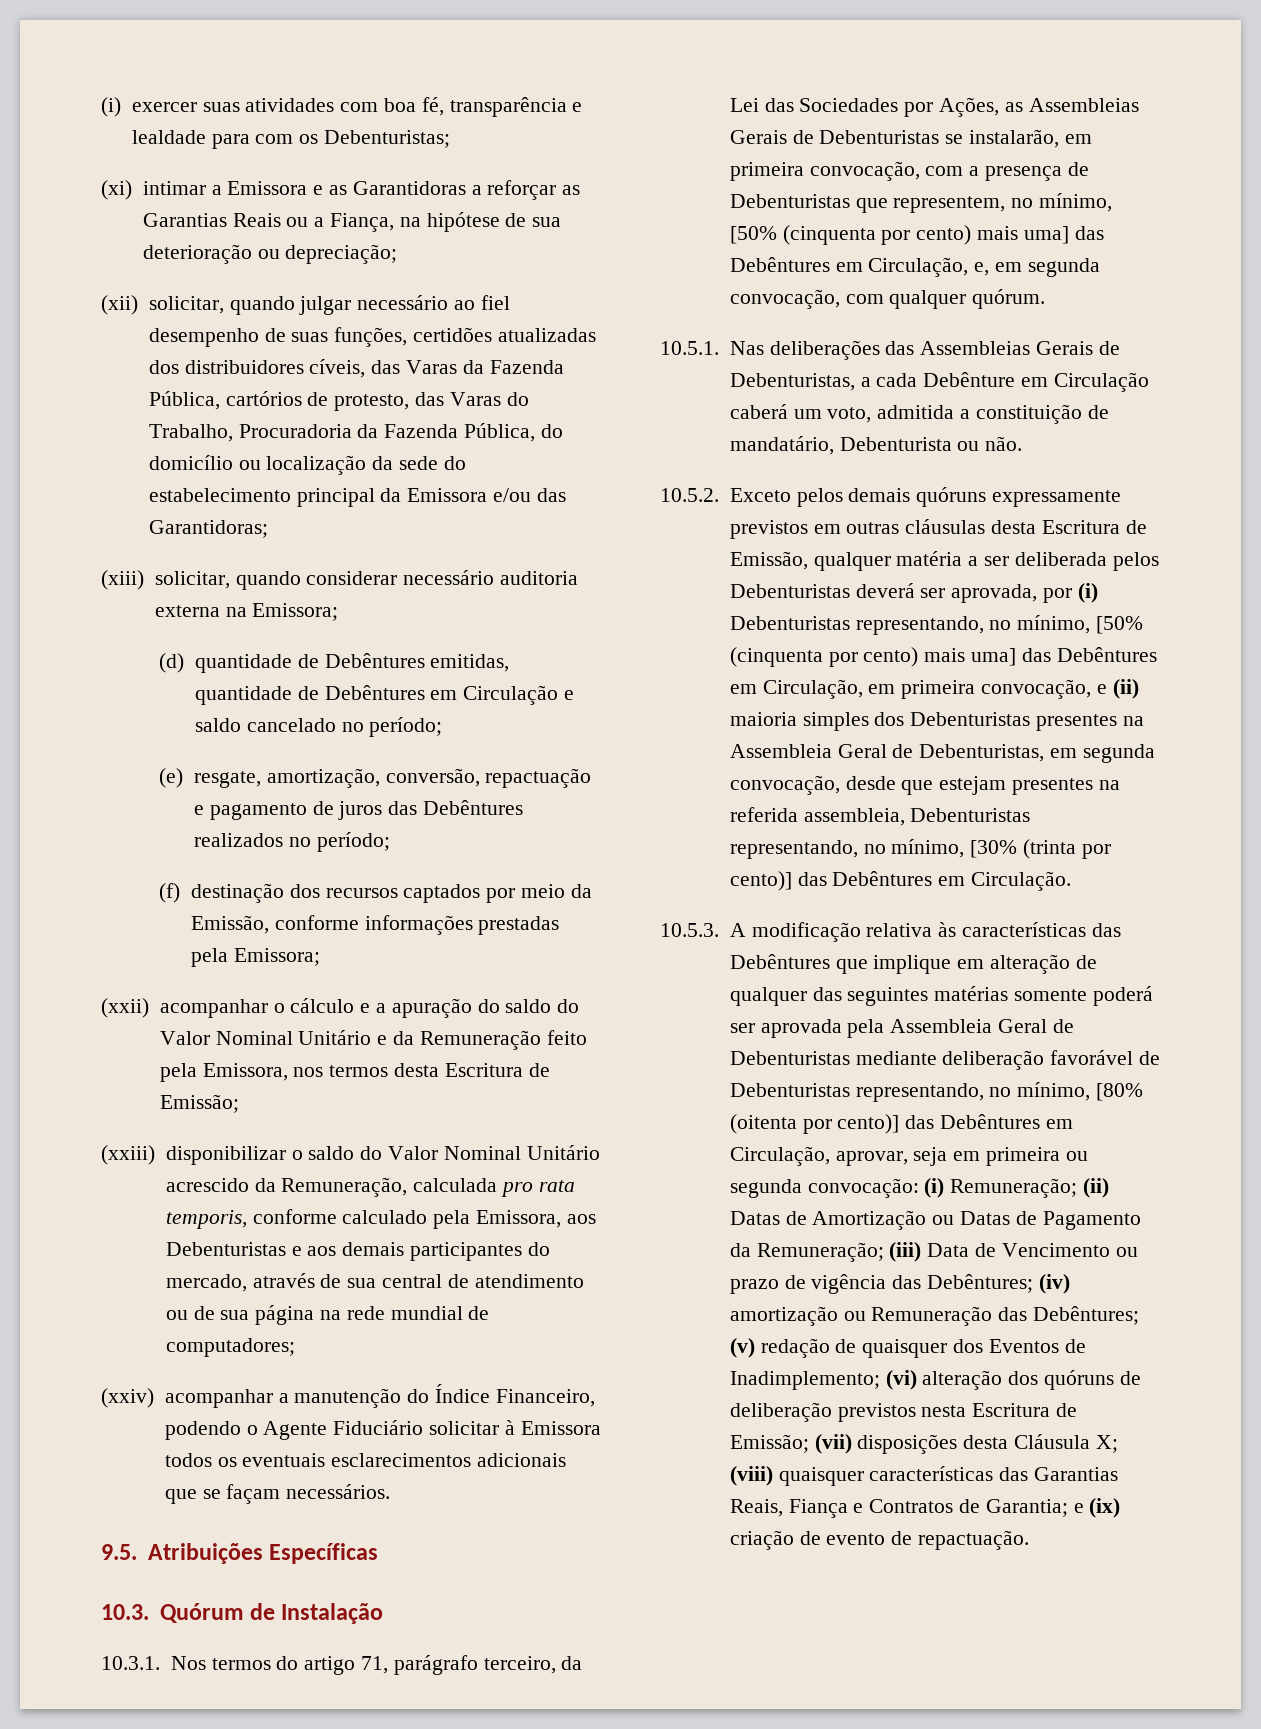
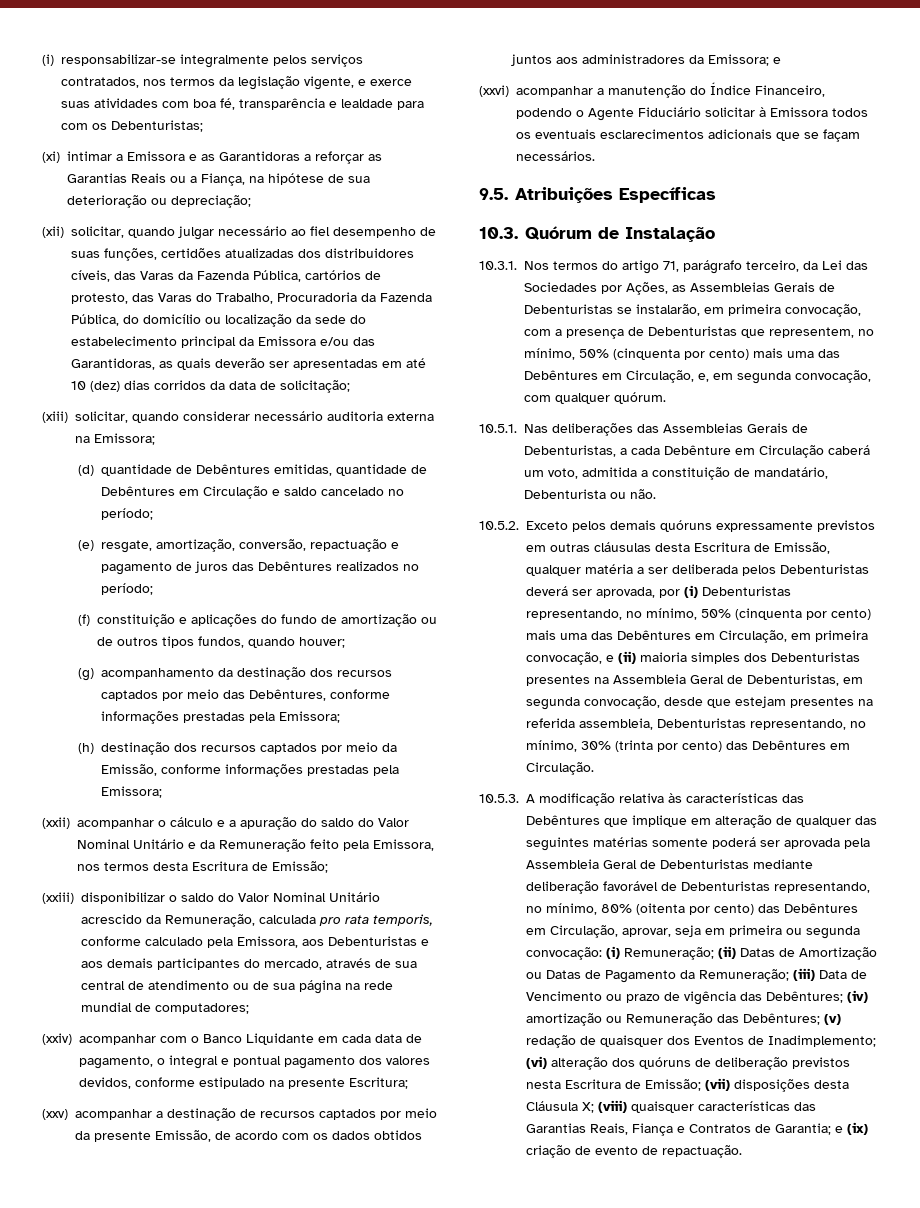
- (i) exercer suas atividades com boa fé, transparência e lealdade para com os Debenturistas;
+ (i) responsabilizar-se integralmente pelos serviços contratados, nos termos da legislação vigente, e exerce suas atividades com boa fé, transparência e lealdade para com os Debenturistas;
- (xii) solicitar, quando julgar necessário ao fiel desempenho de suas funções, certidões atualizadas dos distribuidores cíveis, das Varas da Fazenda Pública, cartórios de protesto, das Varas do Trabalho, Procuradoria da Fazenda Pública, do domicílio ou localização da sede do estabelecimento principal da Emissora e/ou das Garantidoras;
+ (xii) solicitar, quando julgar necessário ao fiel desempenho de suas funções, certidões atualizadas dos distribuidores cíveis, das Varas da Fazenda Pública, cartórios de protesto, das Varas do Trabalho, Procuradoria da Fazenda Pública, do domicílio ou localização da sede do estabelecimento principal da Emissora e/ou das Garantidoras, as quais deverão ser apresentadas em até 10 (dez) dias corridos da data de solicitação;
- (f) destinação dos recursos captados por meio da Emissão, conforme informações prestadas pela Emissora;
+ (f) constituição e aplicações do fundo de amortização ou de outros tipos fundos, quando houver;
+ (g) acompanhamento da destinação dos recursos captados por meio das Debêntures, conforme informações prestadas pela Emissora;
+ (h) destinação dos recursos captados por meio da Emissão, conforme informações prestadas pela Emissora;
- (xxiv) acompanhar a manutenção do Índice Financeiro, podendo o Agente Fiduciário solicitar à Emissora todos os eventuais esclarecimentos adicionais que se façam necessários.
+ (xxiv) acompanhar com o Banco Liquidante em cada data de pagamento, o integral e pontual pagamento dos valores devidos, conforme estipulado na presente Escritura;
+ (xxv) acompanhar a destinação de recursos captados por meio da presente Emissão, de acordo com os dados obtidos juntos aos administradores da Emissora; e
+ (xxvi) acompanhar a manutenção do Índice Financeiro, podendo o Agente Fiduciário solicitar à Emissora todos os eventuais esclarecimentos adicionais que se façam necessários.
- 10.3.1. Nos termos do artigo 71, parágrafo terceiro, da Lei das Sociedades por Ações, as Assembleias Gerais de Debenturistas se instalarão, em primeira convocação, com a presença de Debenturistas que representem, no mínimo, [50% (cinquenta por cento) mais uma] das Debêntures em Circulação, e, em segunda convocação, com qualquer quórum.
+ 10.3.1. Nos termos do artigo 71, parágrafo terceiro, da Lei das Sociedades por Ações, as Assembleias Gerais de Debenturistas se instalarão, em primeira convocação, com a presença de Debenturistas que representem, no mínimo, 50% (cinquenta por cento) mais uma das Debêntures em Circulação, e, em segunda convocação, com qualquer quórum.
- 10.5.2. Exceto pelos demais quóruns expressamente previstos em outras cláusulas desta Escritura de Emissão, qualquer matéria a ser deliberada pelos Debenturistas deverá ser aprovada, por (i) Debenturistas representando, no mínimo, [50% (cinquenta por cento) mais uma] das Debêntures em Circulação, em primeira convocação, e (ii) maioria simples dos Debenturistas presentes na Assembleia Geral de Debenturistas, em segunda convocação, desde que estejam presentes na referida assembleia, Debenturistas representando, no mínimo, [30% (trinta por cento)] das Debêntures em Circulação.
+ 10.5.2. Exceto pelos demais quóruns expressamente previstos em outras cláusulas desta Escritura de Emissão, qualquer matéria a ser deliberada pelos Debenturistas deverá ser aprovada, por (i) Debenturistas representando, no mínimo, 50% (cinquenta por cento) mais uma das Debêntures em Circulação, em primeira convocação, e (ii) maioria simples dos Debenturistas presentes na Assembleia Geral de Debenturistas, em segunda convocação, desde que estejam presentes na referida assembleia, Debenturistas representando, no mínimo, 30% (trinta por cento) das Debêntures em Circulação.
- 10.5.3. A modificação relativa às características das Debêntures que implique em alteração de qualquer das seguintes matérias somente poderá ser aprovada pela Assembleia Geral de Debenturistas mediante deliberação favorável de Debenturistas representando, no mínimo, [80% (oitenta por cento)] das Debêntures em Circulação, aprovar, seja em primeira ou segunda convocação:
+ 10.5.3. A modificação relativa às características das Debêntures que implique em alteração de qualquer das seguintes matérias somente poderá ser aprovada pela Assembleia Geral de Debenturistas mediante deliberação favorável de Debenturistas representando, no mínimo, 80% (oitenta por cento) das Debêntures em Circulação, aprovar, seja em primeira ou segunda convocação:

